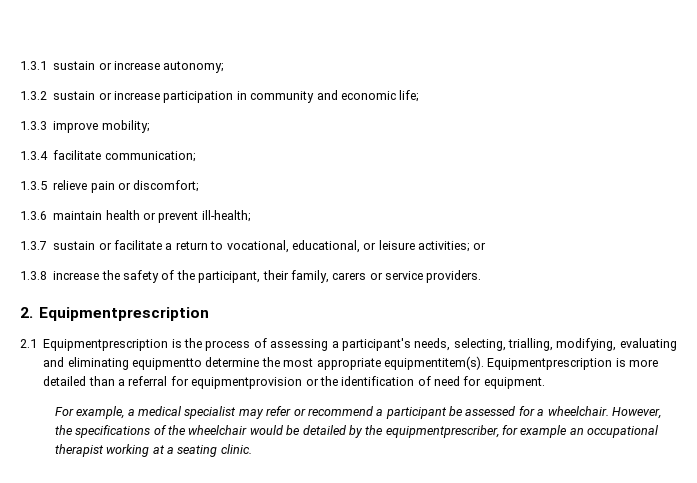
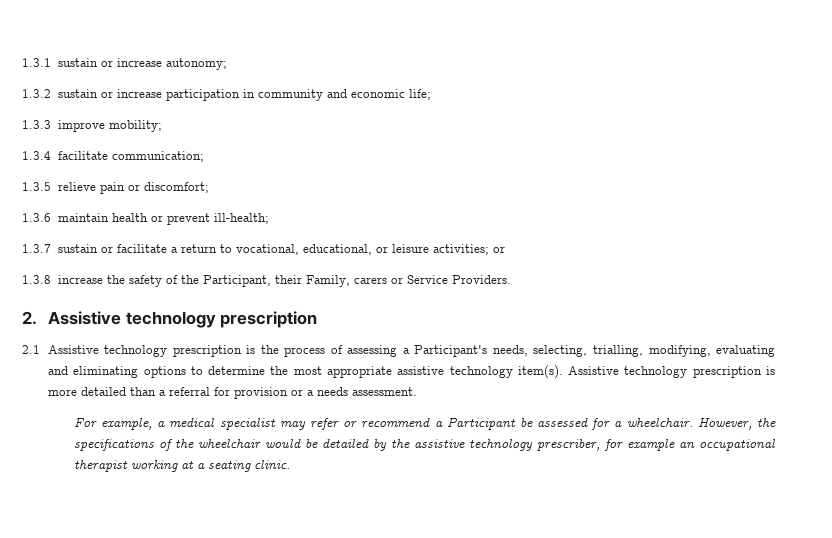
- 1.3.8 increase the safety of the participant, their family, carers or service providers.
- 2. Equipmentprescription
- 2.1 Equipmentprescription is the process of assessing a participant's needs, selecting, trialling, modifying, evaluating and eliminating equipmentto determine the most appropriate equipmentitem(s). Equipmentprescription is more detailed than a referral for equipmentprovision or the identification of need for equipment.
+ 1.3.8 increase the safety of the Participant, their Family, carers or Service Providers.
+ 2. Assistive technology prescription
+ 2.1 Assistive technology prescription is the process of assessing a Participant's needs, selecting, trialling, modifying, evaluating and eliminating options to determine the most appropriate assistive technology item(s). Assistive technology prescription is more detailed than a referral for provision or a needs assessment.
- For example, a medical specialist may refer or recommend a participant be assessed for a wheelchair.
+ For example, a medical specialist may refer or recommend a Participant be assessed for a wheelchair.
- However, the specifications of the wheelchair would be detailed by the equipmentprescriber, for example an occupational therapist working at a seating clinic.
+ However, the specifications of the wheelchair would be detailed by the assistive technology prescriber, for example an occupational therapist working at a seating clinic.

